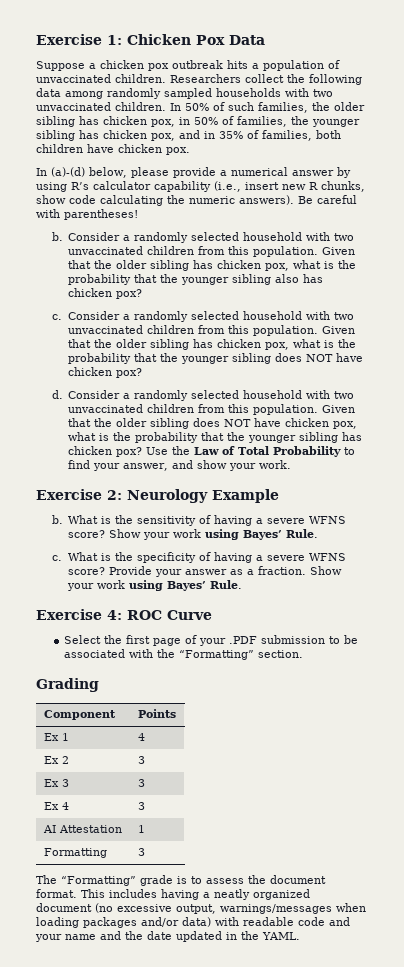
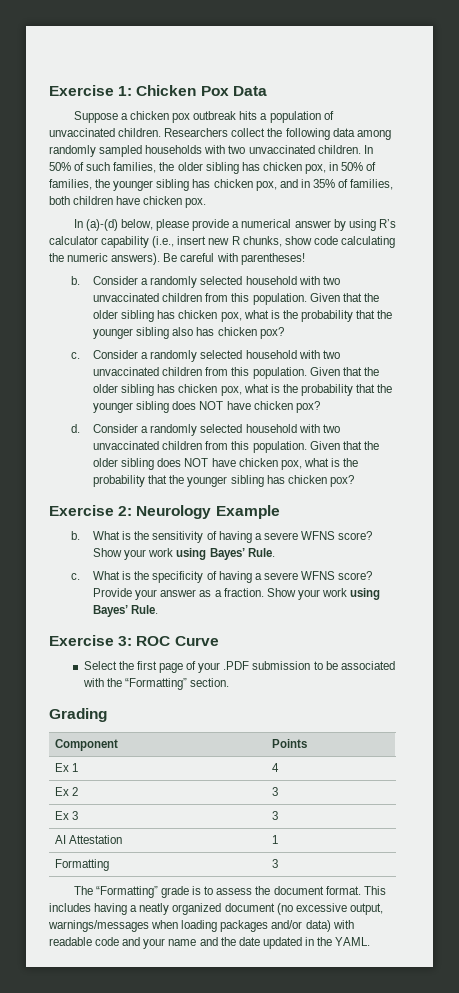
- Use the Law of Total Probability to find your answer, and show your work.
- Exercise 4: ROC Curve
+ Exercise 3: ROC Curve
- Ex 4 | 3

